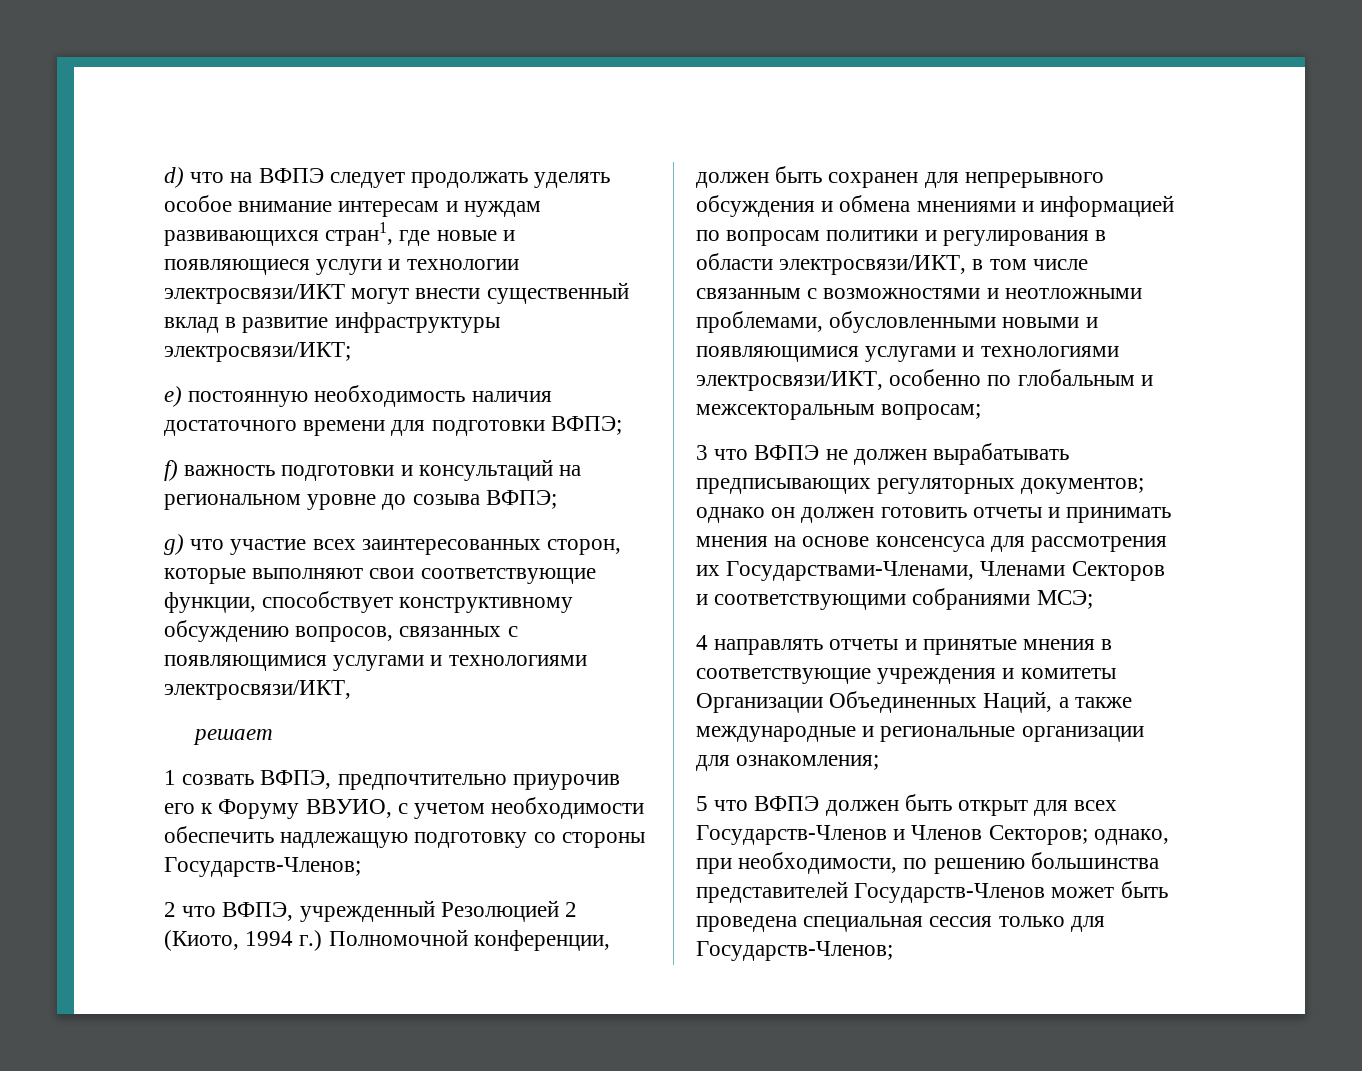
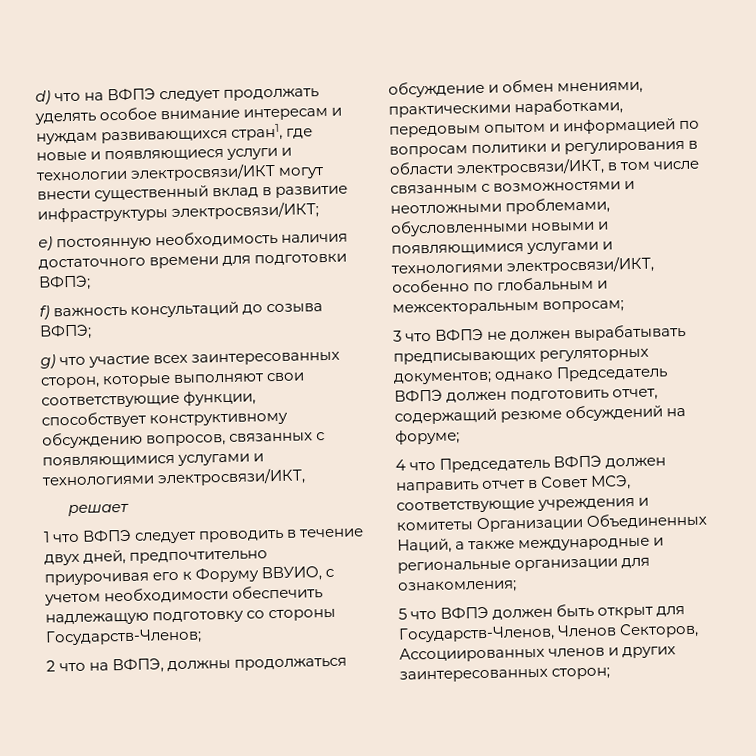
- f) важность подготовки и консультаций на региональном уровне до созыва ВФПЭ;
+ f) важность консультаций до созыва ВФПЭ;
- 1 созвать ВФПЭ, предпочтительно приурочив его к Форуму ВВУИО, с учетом необходимости обеспечить надлежащую подготовку со стороны Государств-Членов;
+ 1 что ВФПЭ следует проводить в течение двух дней, предпочтительно приурочивая его к Форуму ВВУИО, с учетом необходимости обеспечить надлежащую подготовку со стороны Государств-Членов;
- 2 что ВФПЭ, учрежденный Резолюцией 2 (Киото, 1994 г.) Полномочной конференции, должен быть сохранен для непрерывного обсуждения и обмена мнениями и информацией по вопросам политики и регулирования в области электросвязи/ИКТ, в том числе связанным с возможностями и неотложными проблемами, обусловленными новыми и появляющимися услугами и технологиями электросвязи/ИКТ, особенно по глобальным и межсекторальным вопросам;
+ 2 что на ВФПЭ, должны продолжаться обсуждение и обмен мнениями, практическими наработками, передовым опытом и информацией по вопросам политики и регулирования в области электросвязи/ИКТ, в том числе связанным с возможностями и неотложными проблемами, обусловленными новыми и появляющимися услугами и технологиями электросвязи/ИКТ, особенно по глобальным и межсекторальным вопросам;
- 3 что ВФПЭ не должен вырабатывать предписывающих регуляторных документов; однако он должен готовить отчеты и принимать мнения на основе консенсуса для рассмотрения их Государствами-Членами, Членами Секторов и соответствующими собраниями МСЭ;
- 4 направлять отчеты и принятые мнения в соответствующие учреждения и комитеты Организации Объединенных Наций, а также международные и региональные организации для ознакомления;
+ 3 что ВФПЭ не должен вырабатывать предписывающих регуляторных документов; однако Председатель ВФПЭ должен подготовить отчет, содержащий резюме обсуждений на форуме;
+ 4 что Председатель ВФПЭ должен направить отчет в Совет МСЭ, соответствующие учреждения и комитеты Организации Объединенных Наций, а также международные и региональные организации для ознакомления;
- 5 что ВФПЭ должен быть открыт для всех Государств-Членов и Членов Секторов; однако, при необходимости, по решению большинства представителей Государств-Членов может быть проведена специальная сессия только для Государств-Членов;
+ 5 что ВФПЭ должен быть открыт для Государств-Членов, Членов Секторов, Ассоциированных членов и других заинтересованных сторон;

